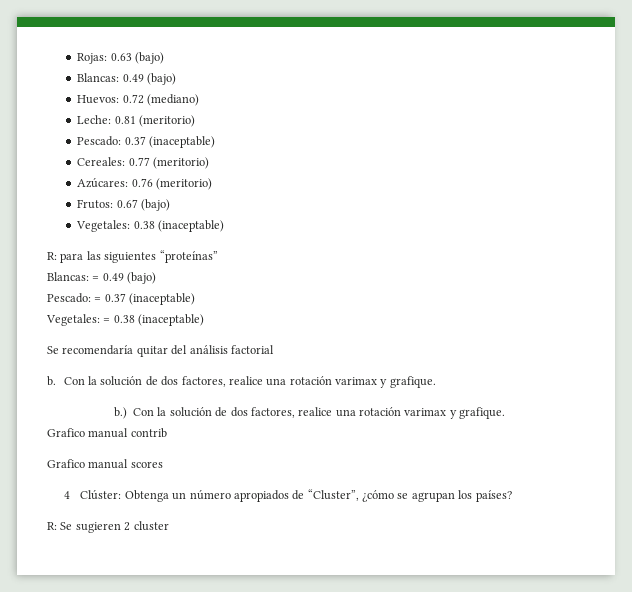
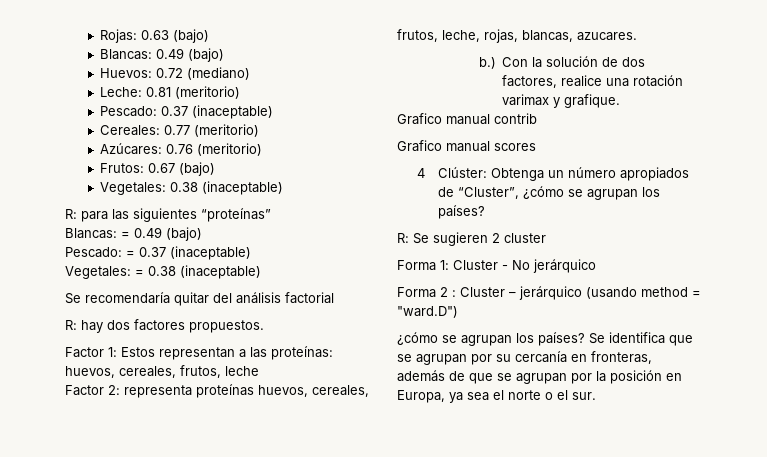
- b. Con la solución de dos factores, realice una rotación varimax y grafique.
+ R: hay dos factores propuestos.
+ Factor 1: Estos representan a las proteínas: huevos, cereales, frutos, leche
+ Factor 2: representa proteínas huevos, cereales, frutos, leche, rojas, blancas, azucares.
+ Forma 1: Cluster - No jerárquico
+ Forma 2 : Cluster – jerárquico (usando method = "ward.D")
+ ¿cómo se agrupan los países? Se identifica que se agrupan por su cercanía en fronteras, además de que se agrupan por la posición en Europa, ya sea el norte o el sur.

